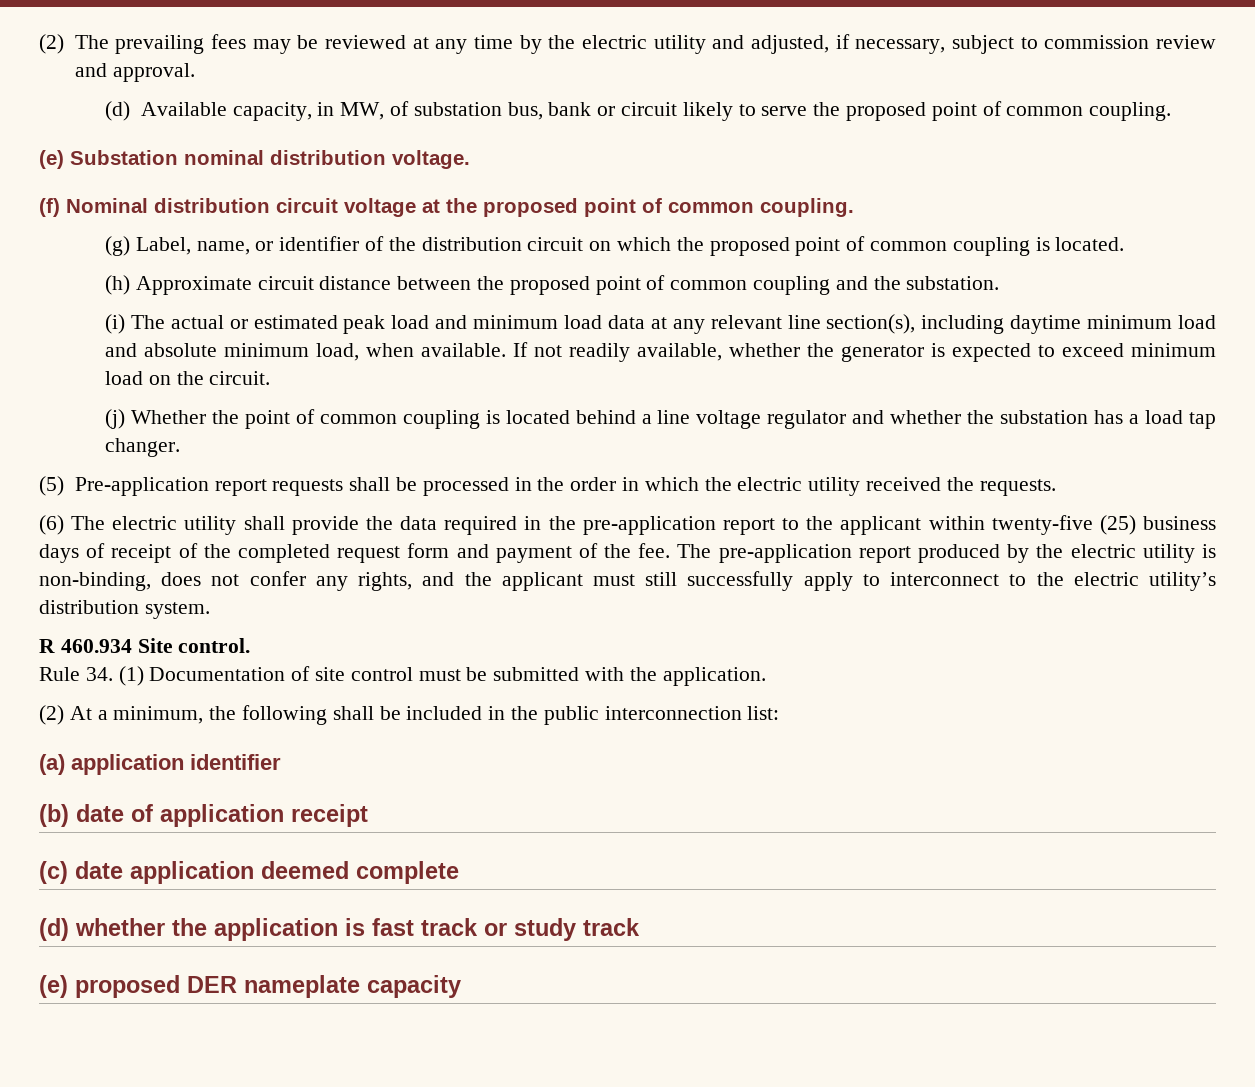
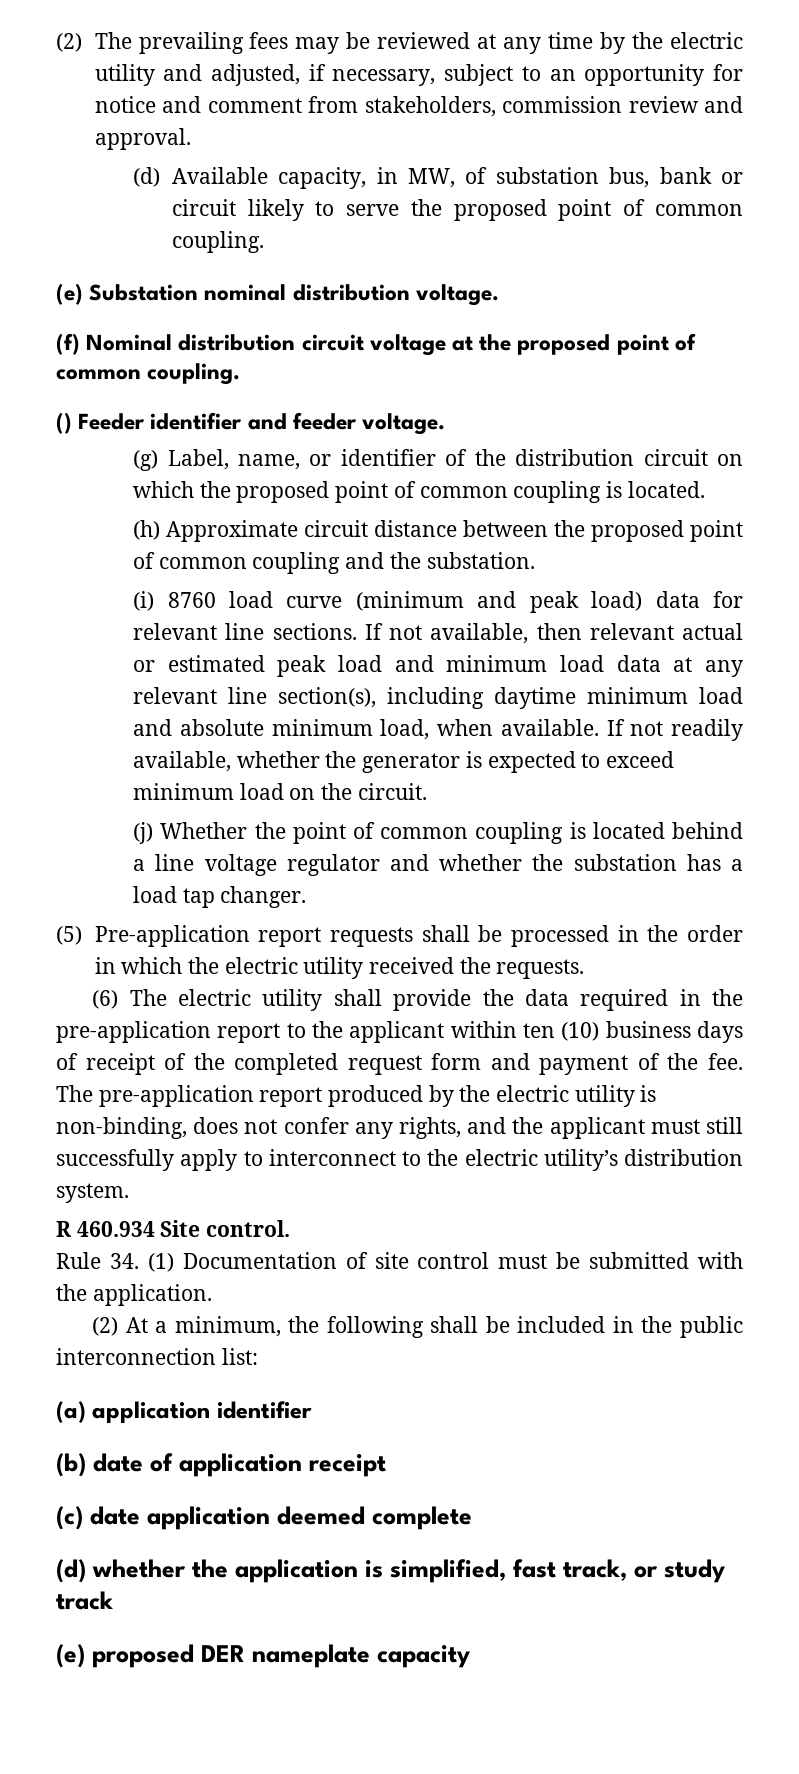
- (2) The prevailing fees may be reviewed at any time by the electric utility and adjusted, if necessary, subject to commission review and approval.
+ (2) The prevailing fees may be reviewed at any time by the electric utility and adjusted, if necessary, subject to an opportunity for notice and comment from stakeholders, commission review and approval.
+ () Feeder identifier and feeder voltage.
- (i) The actual or estimated peak load and minimum load data at any relevant line section(s), including daytime minimum load and absolute minimum load, when available.
+ (i) 8760 load curve (minimum and peak load) data for relevant line sections. If not available, then relevant actual or estimated peak load and minimum load data at any relevant line section(s), including daytime minimum load and absolute minimum load, when available.
- (6) The electric utility shall provide the data required in the pre-application report to the applicant within twenty-five (25) business days of receipt of the completed request form and payment of the fee.
+ (6) The electric utility shall provide the data required in the pre-application report to the applicant within ten (10) business days of receipt of the completed request form and payment of the fee.
- (d) whether the application is fast track or study track
+ (d) whether the application is simplified, fast track, or study track

